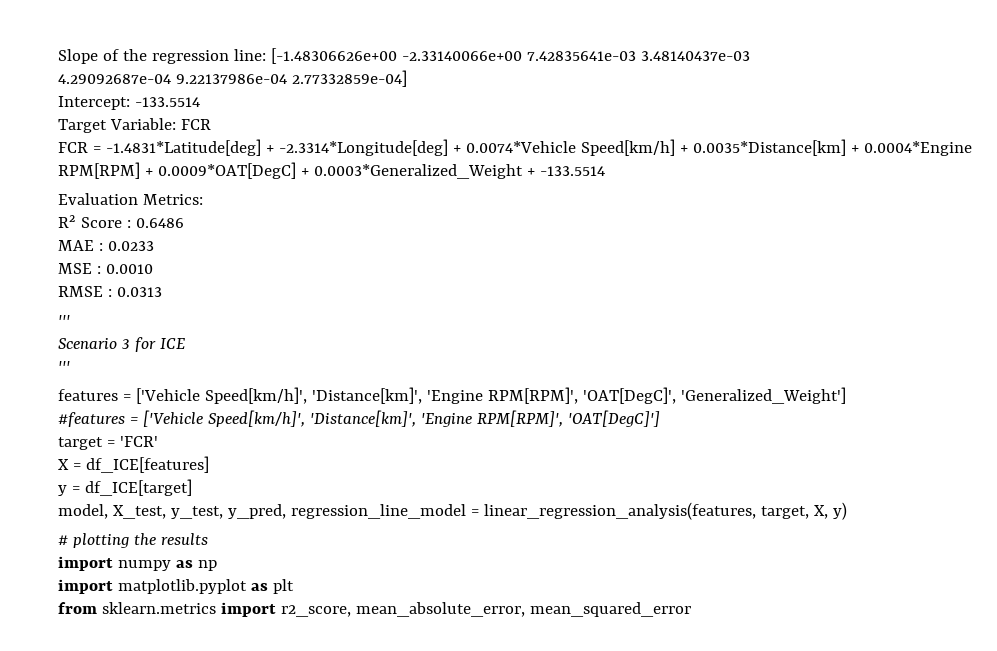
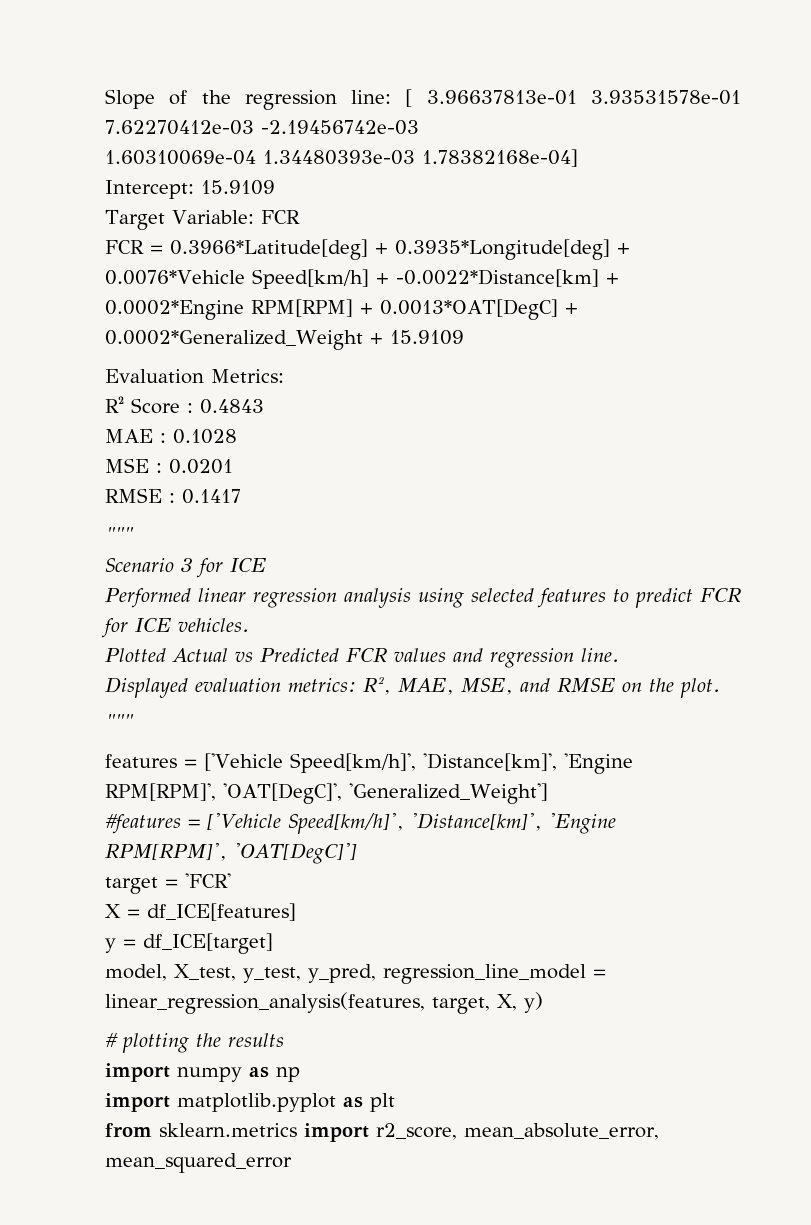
- Slope of the regression line: [-1.48306626e+00 -2.33140066e+00 7.42835641e-03 3.48140437e-03
- 4.29092687e-04 9.22137986e-04 2.77332859e-04]
+ Slope of the regression line: [ 3.96637813e-01 3.93531578e-01 7.62270412e-03 -2.19456742e-03
+ 1.60310069e-04 1.34480393e-03 1.78382168e-04]
- Intercept: -133.5514
+ Intercept: 15.9109
- FCR = -1.4831*Latitude[deg] + -2.3314*Longitude[deg] + 0.0074*Vehicle Speed[km/h] + 0.0035*Distance[km] + 0.0004*Engine RPM[RPM] + 0.0009*OAT[DegC] + 0.0003*Generalized_Weight + -133.5514
+ FCR = 0.3966*Latitude[deg] + 0.3935*Longitude[deg] + 0.0076*Vehicle Speed[km/h] + -0.0022*Distance[km] + 0.0002*Engine RPM[RPM] + 0.0013*OAT[DegC] + 0.0002*Generalized_Weight + 15.9109
- R² Score : 0.6486
+ R² Score : 0.4843
- MAE : 0.0233
+ MAE : 0.1028
- MSE : 0.0010
+ MSE : 0.0201
- RMSE : 0.0313
- '''
+ RMSE : 0.1417
+ """
  Scenario 3 for ICE
- '''
+ Performed linear regression analysis using selected features to predict FCR for ICE vehicles.
+ Plotted Actual vs Predicted FCR values and regression line.
+ Displayed evaluation metrics: R², MAE, MSE, and RMSE on the plot.
+ """

